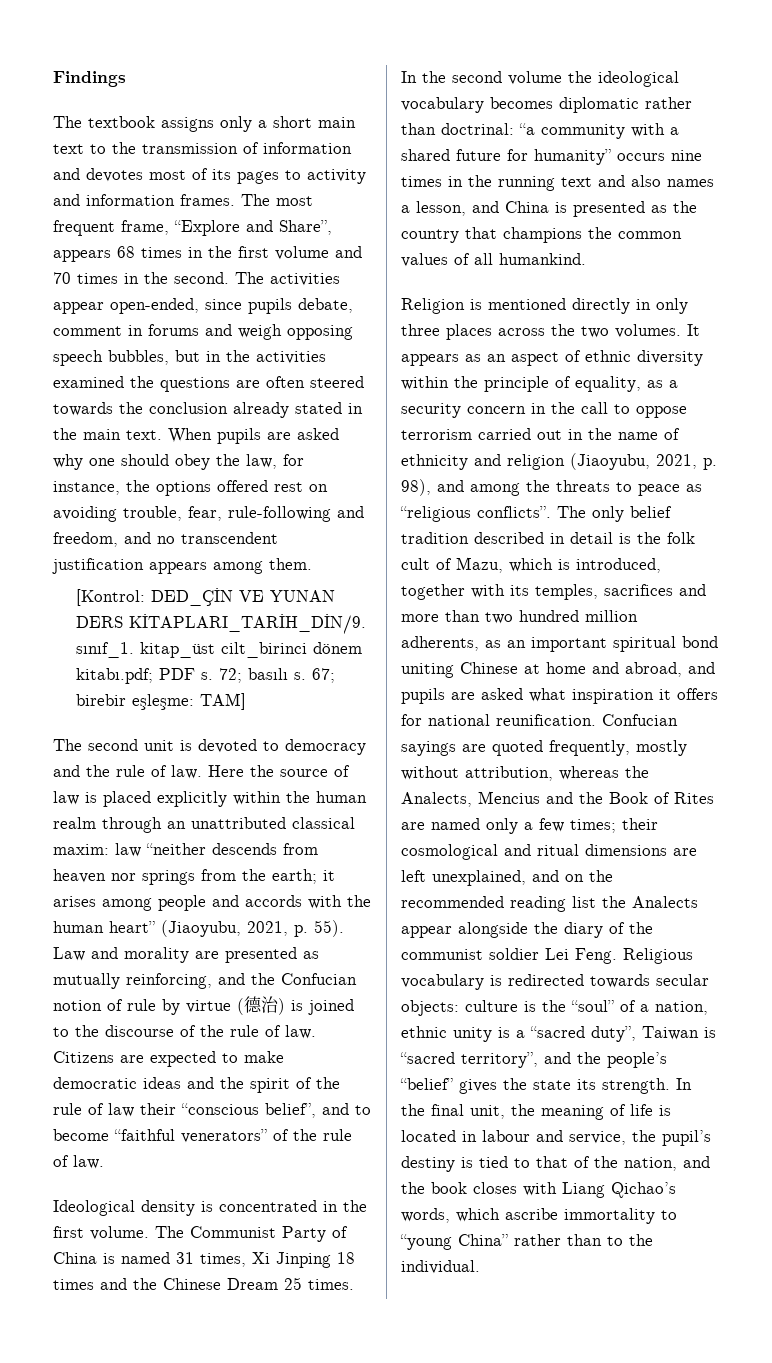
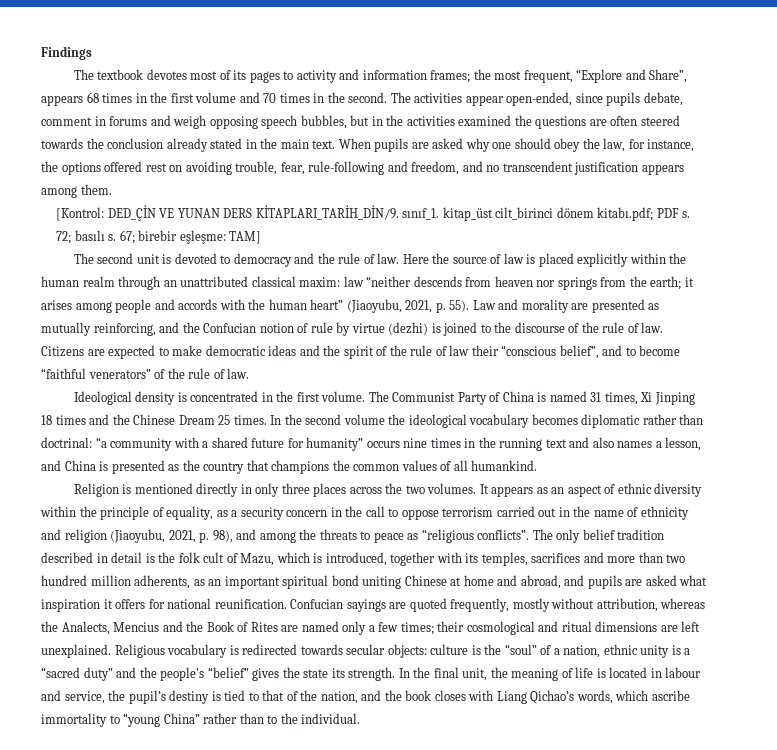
- The textbook assigns only a short main text to the transmission of information and devotes most of its pages to activity and information frames. The most frequent frame, “Explore and Share”, appears 68 times in the first volume and 70 times in the second.
+ The textbook devotes most of its pages to activity and information frames; the most frequent, “Explore and Share”, appears 68 times in the first volume and 70 times in the second.
- Law and morality are presented as mutually reinforcing, and the Confucian notion of rule by virtue (德治) is joined to the discourse of the rule of law.
+ Law and morality are presented as mutually reinforcing, and the Confucian notion of rule by virtue (dezhi) is joined to the discourse of the rule of law.
- Confucian sayings are quoted frequently, mostly without attribution, whereas the Analects, Mencius and the Book of Rites are named only a few times; their cosmological and ritual dimensions are left unexplained, and on the recommended reading list the Analects appear alongside the diary of the communist soldier Lei Feng.
+ Confucian sayings are quoted frequently, mostly without attribution, whereas the Analects, Mencius and the Book of Rites are named only a few times; their cosmological and ritual dimensions are left unexplained.
- Religious vocabulary is redirected towards secular objects: culture is the “soul” of a nation, ethnic unity is a “sacred duty”, Taiwan is “sacred territory”, and the people’s “belief” gives the state its strength.
+ Religious vocabulary is redirected towards secular objects: culture is the “soul” of a nation, ethnic unity is a “sacred duty” and the people’s “belief” gives the state its strength.

